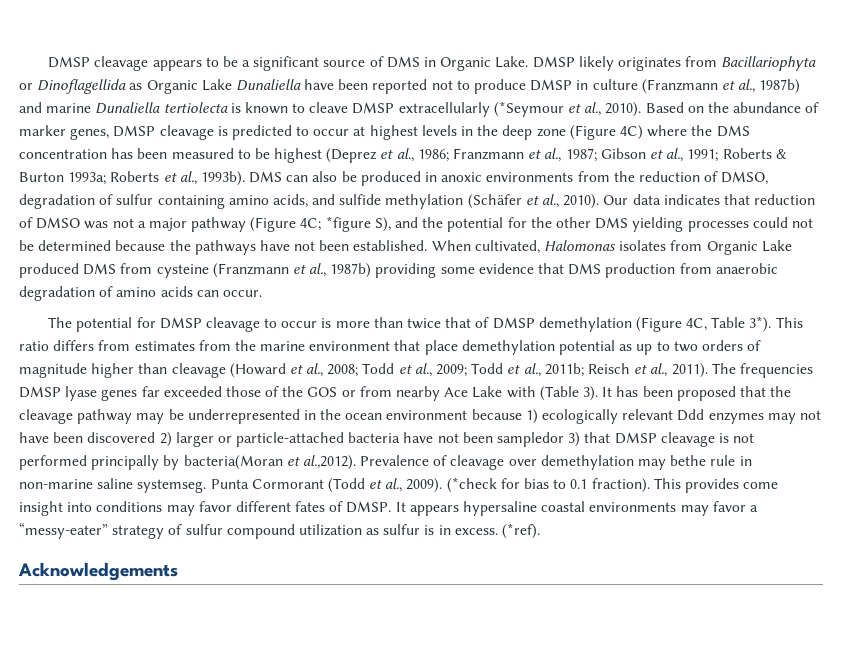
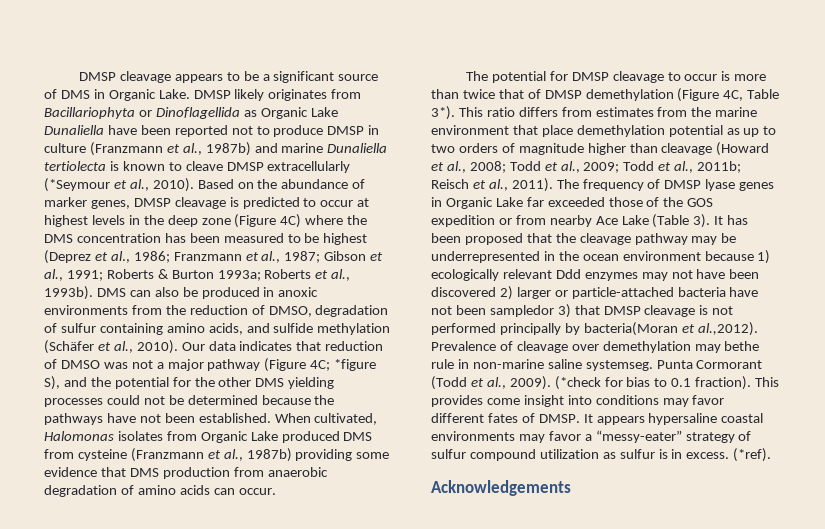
- The frequencies DMSP lyase genes far exceeded those of the GOS or from nearby Ace Lake with (Table 3).
+ The frequency of DMSP lyase genes in Organic Lake far exceeded those of the GOS expedition or from nearby Ace Lake (Table 3).

